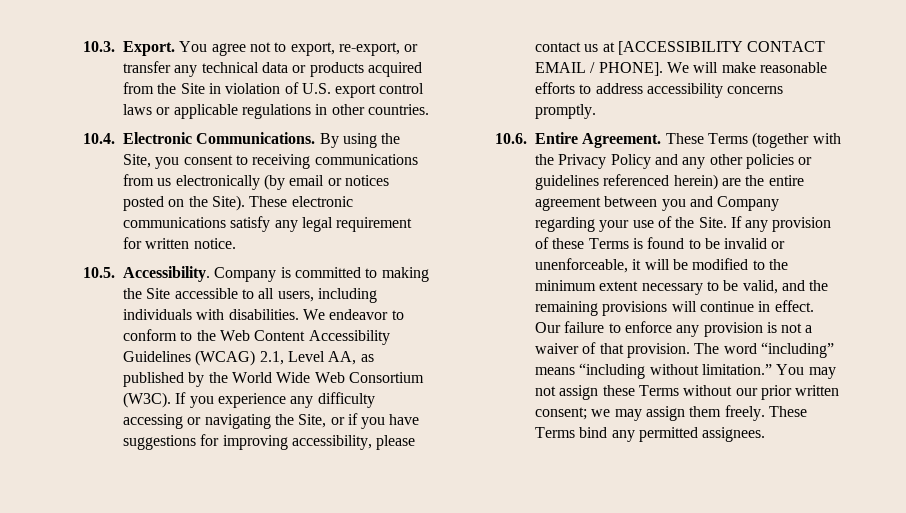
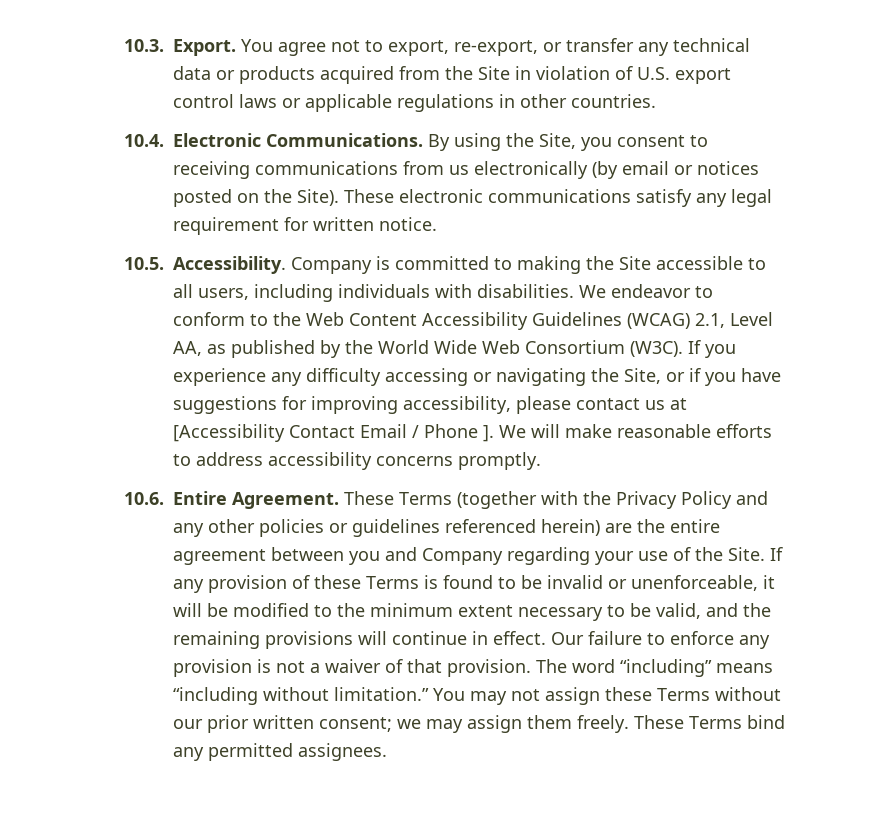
- If you experience any difficulty accessing or navigating the Site, or if you have suggestions for improving accessibility, please contact us at [ACCESSIBILITY CONTACT EMAIL / PHONE].
+ If you experience any difficulty accessing or navigating the Site, or if you have suggestions for improving accessibility, please contact us at [Accessibility Contact Email / Phone ].

